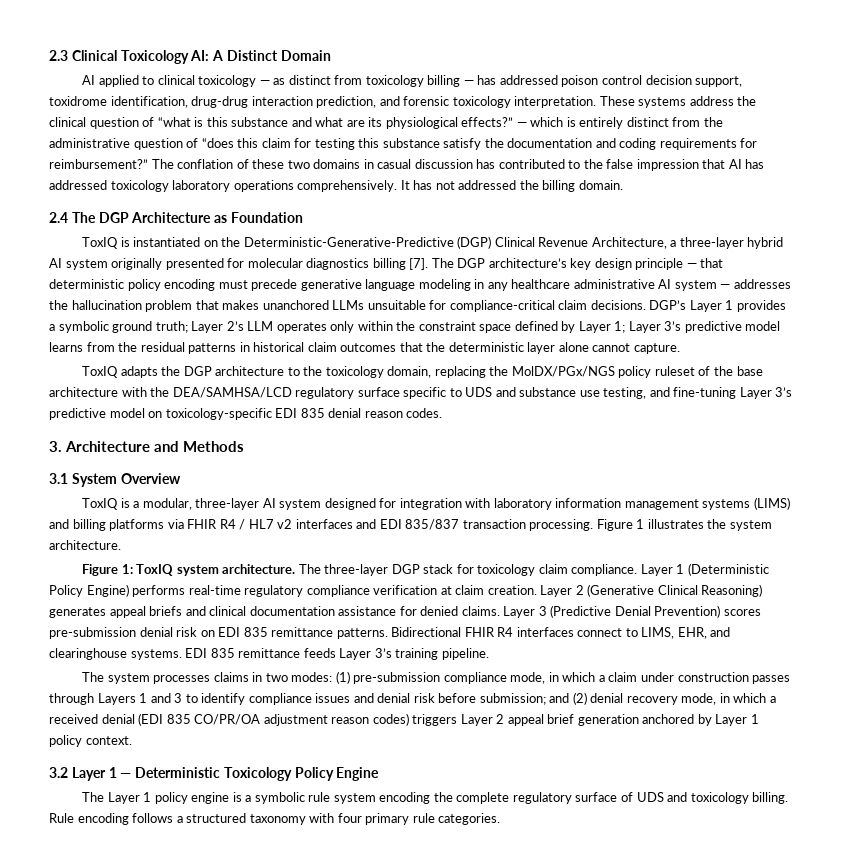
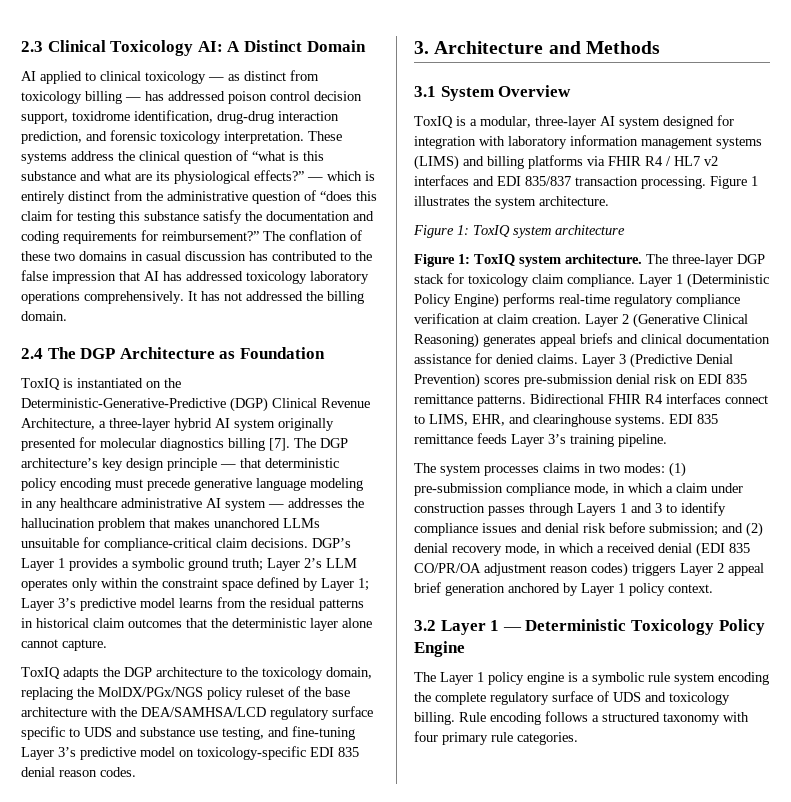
+ Figure 1: ToxIQ system architecture

